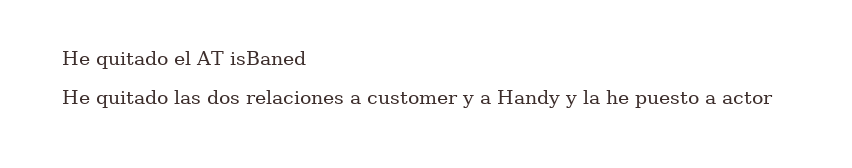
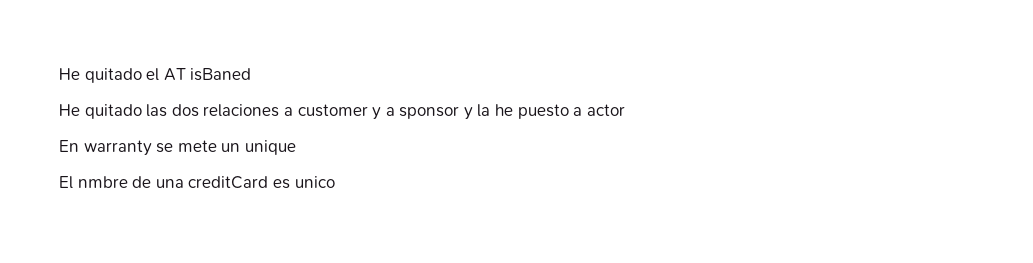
- He quitado las dos relaciones a customer y a Handy y la he puesto a actor
+ He quitado las dos relaciones a customer y a sponsor y la he puesto a actor
+ En warranty se mete un unique
+ El nmbre de una creditCard es unico

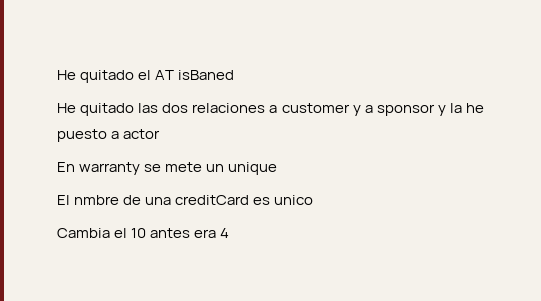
+ Cambia el 10 antes era 4

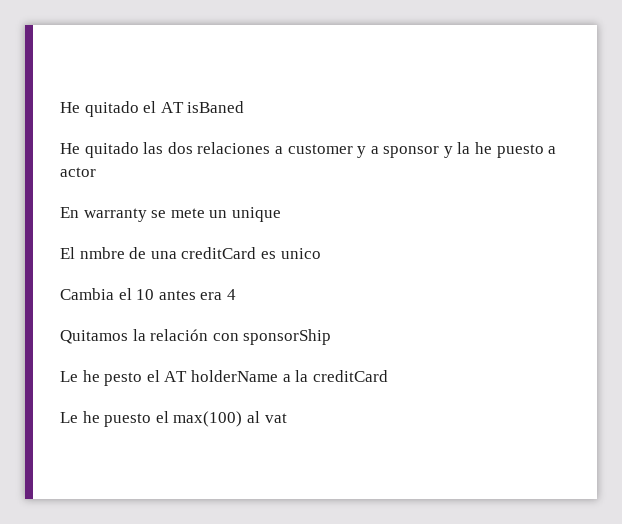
+ Quitamos la relación con sponsorShip
+ Le he pesto el AT holderName a la creditCard
+ Le he puesto el max(100) al vat

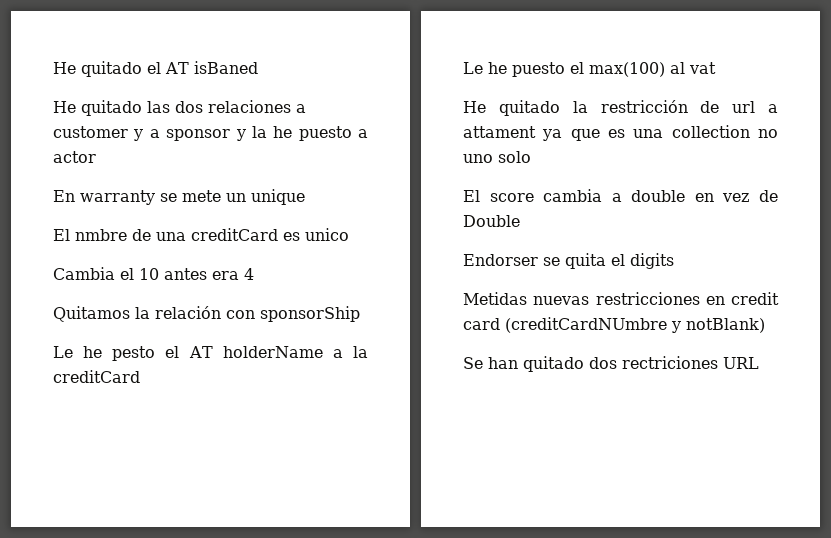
+ He quitado la restricción de url a attament ya que es una collection no uno solo
+ El score cambia a double en vez de Double
+ Endorser se quita el digits
+ Metidas nuevas restricciones en credit card (creditCardNUmbre y notBlank)
+ Se han quitado dos rectriciones URL

